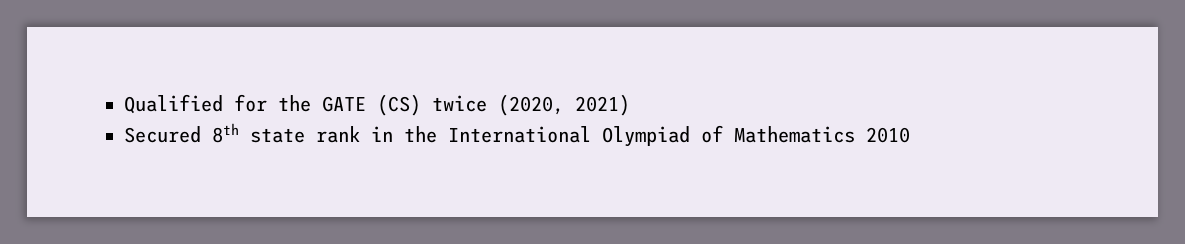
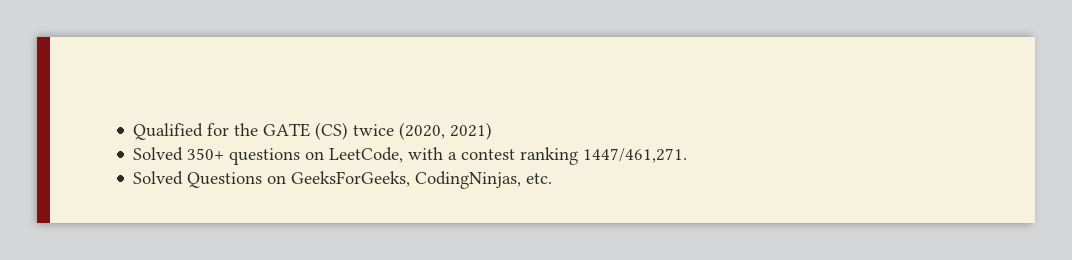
- Secured 8th state rank in the International Olympiad of Mathematics 2010
+ Solved 350+ questions on LeetCode, with a contest ranking 1447/461,271.
+ Solved Questions on GeeksForGeeks, CodingNinjas, etc.

